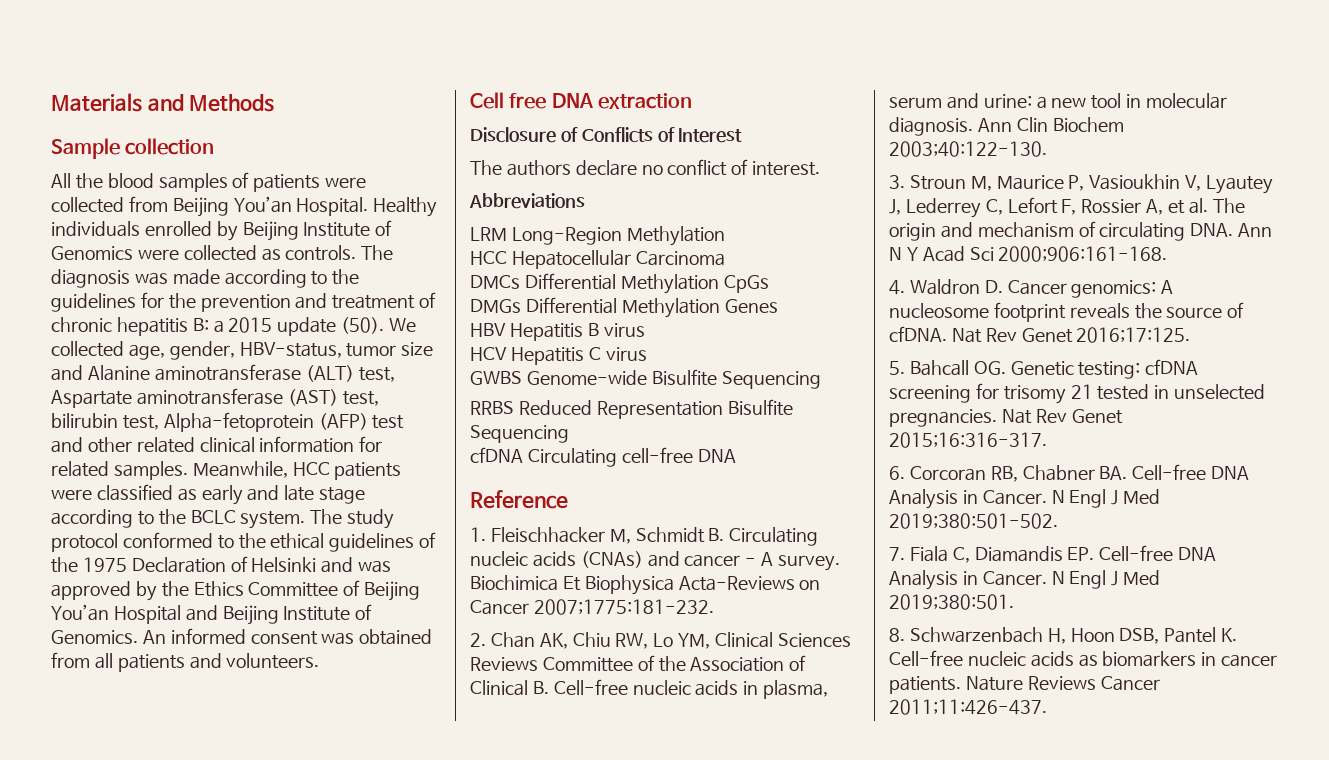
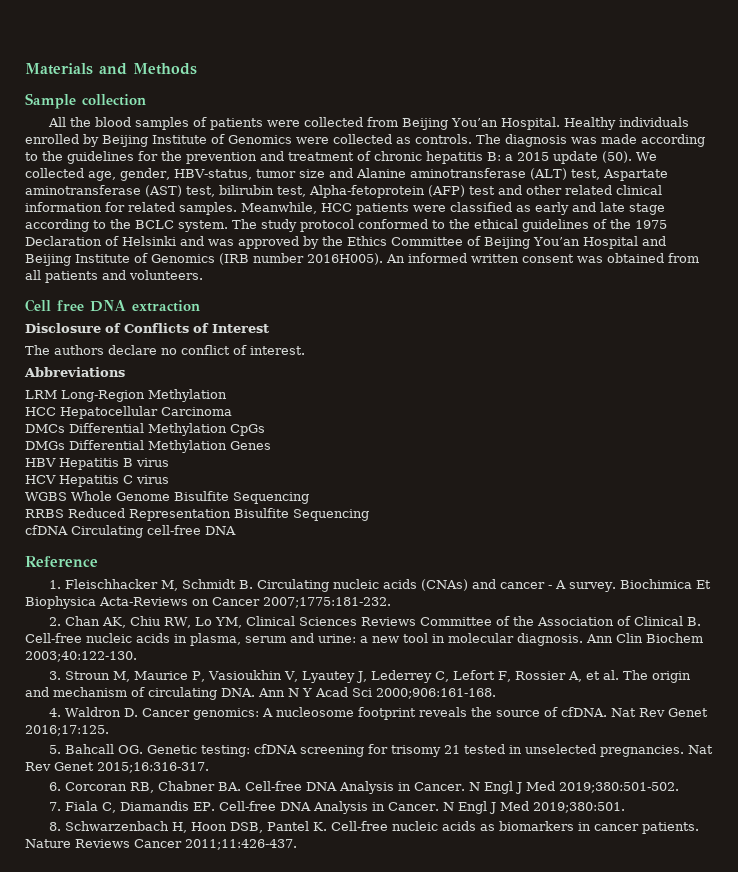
- The study protocol conformed to the ethical guidelines of the 1975 Declaration of Helsinki and was approved by the Ethics Committee of Beijing You’an Hospital and Beijing Institute of Genomics.
+ The study protocol conformed to the ethical guidelines of the 1975 Declaration of Helsinki and was approved by the Ethics Committee of Beijing You’an Hospital and Beijing Institute of Genomics (IRB number 2016H005).
- An informed consent was obtained from all patients and volunteers.
+ An informed written consent was obtained from all patients and volunteers.
- GWBS Genome-wide Bisulfite Sequencing
+ WGBS Whole Genome Bisulfite Sequencing

